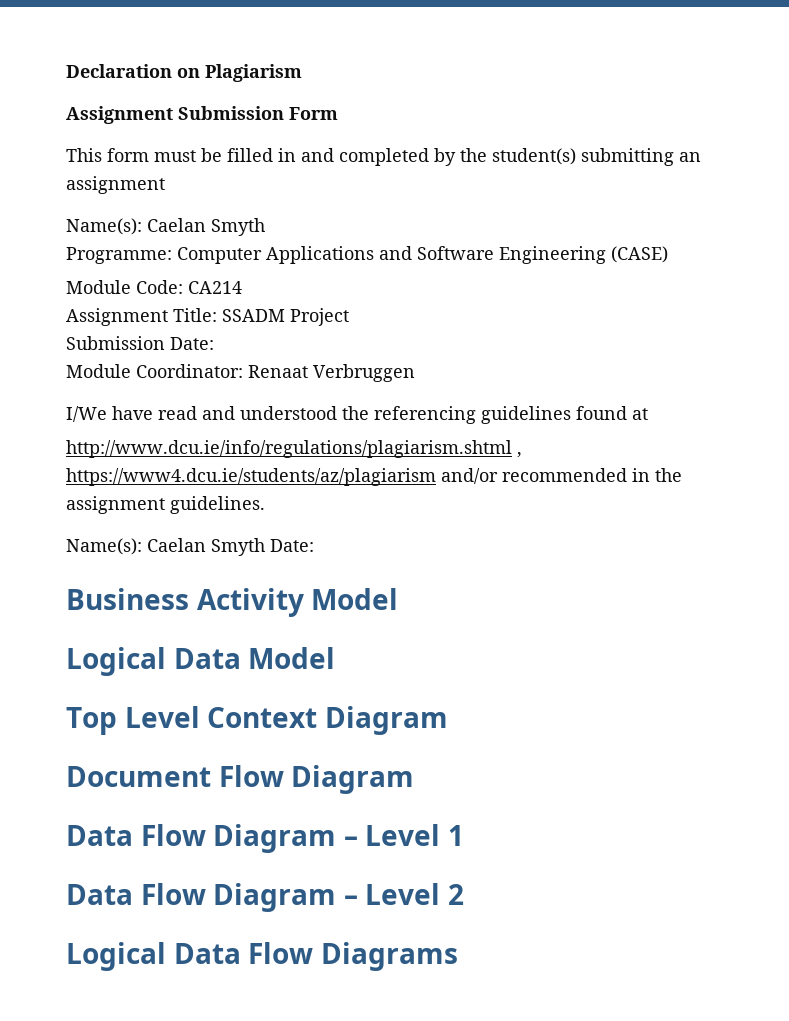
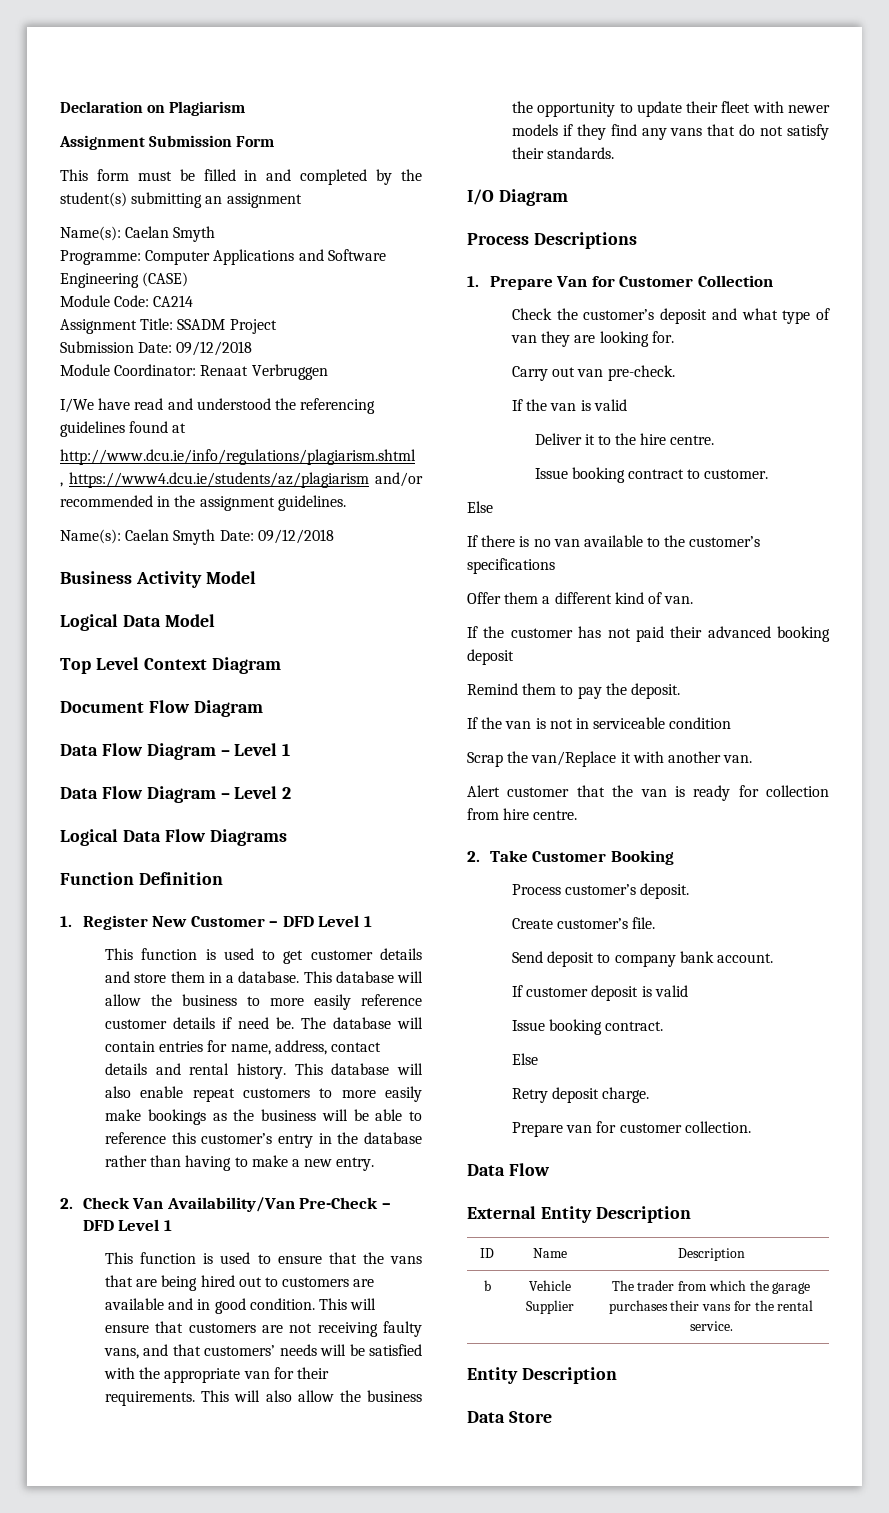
- Submission Date:
+ Submission Date: 09/12/2018
- Name(s): Caelan Smyth Date:
+ Name(s): Caelan Smyth Date: 09/12/2018
+ Function Definition
+ 1. Register New Customer – DFD Level 1
+ This function is used to get customer details and store them in a database. This database will allow the business to more easily reference customer details if need be. The database will contain entries for name, address, contact details and rental history. This database will also enable repeat customers to more easily make bookings as the business will be able to reference this customer’s entry in the database rather than having to make a new entry.
+ 2. Check Van Availability/Van Pre-Check – DFD Level 1
+ This function is used to ensure that the vans that are being hired out to customers are available and in good condition. This will ensure that customers are not receiving faulty vans, and that customers’ needs will be satisfied with the appropriate van for their requirements. This will also allow the business the opportunity to update their fleet with newer models if they find any vans that do not satisfy their standards.
+ I/O Diagram
+ Process Descriptions
+ 1. Prepare Van for Customer Collection
+ Check the customer’s deposit and what type of van they are looking for.
+ Carry out van pre-check.
+ If the van is valid
+ Deliver it to the hire centre.
+ Issue booking contract to customer.
+ Else
+ If there is no van available to the customer’s specifications
+ Offer them a different kind of van.
+ If the customer has not paid their advanced booking deposit
+ Remind them to pay the deposit.
+ If the van is not in serviceable condition
+ Scrap the van/Replace it with another van.
+ Alert customer that the van is ready for collection from hire centre.
+ 2. Take Customer Booking
+ Process customer’s deposit.
+ Create customer’s file.
+ Send deposit to company bank account.
+ If customer deposit is valid
+ Issue booking contract.
+ Else
+ Retry deposit charge.
+ Prepare van for customer collection.
+ Data Flow
+ External Entity Description
+ ID | Name | Description
+ b | Vehicle Supplier | The trader from which the garage purchases their vans for the rental service.
+ Entity Description
+ Data Store

